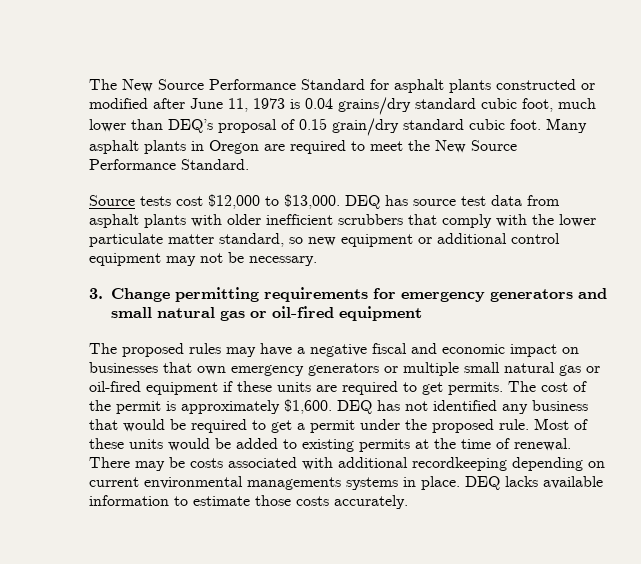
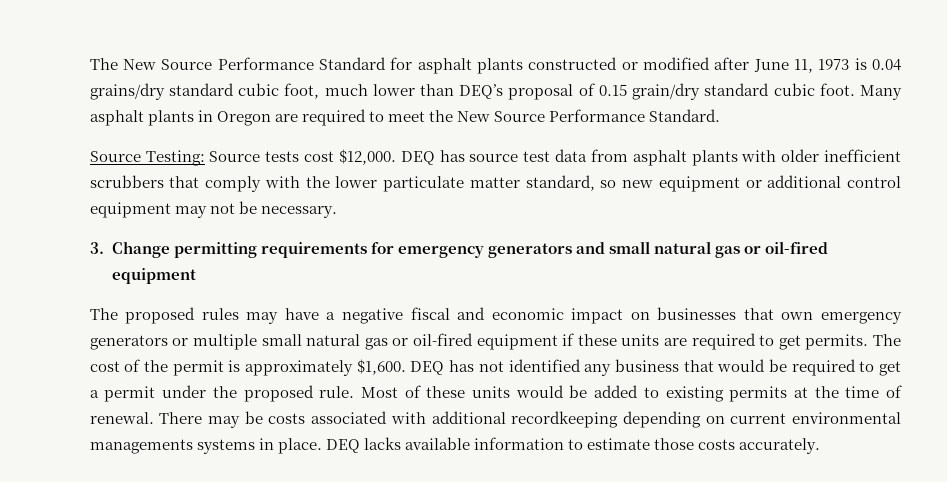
- Source tests cost $12,000 to $13,000.
+ Source Testing: Source tests cost $12,000.

